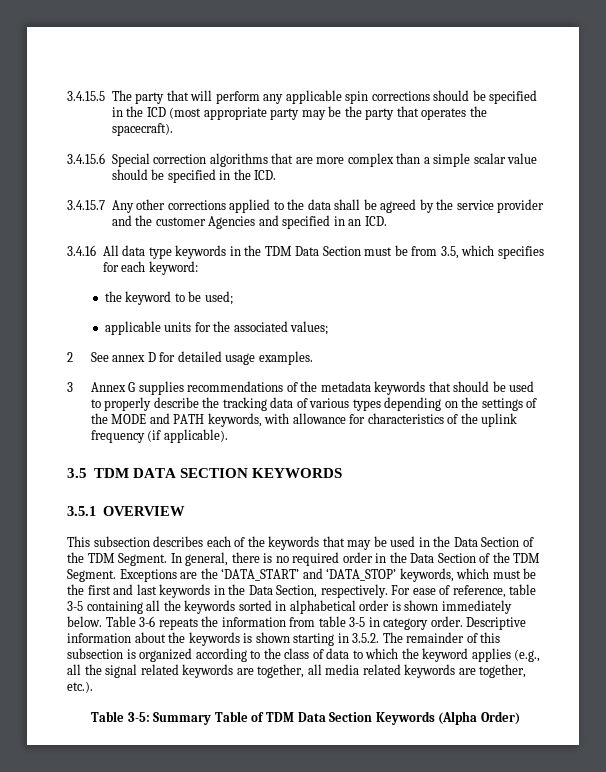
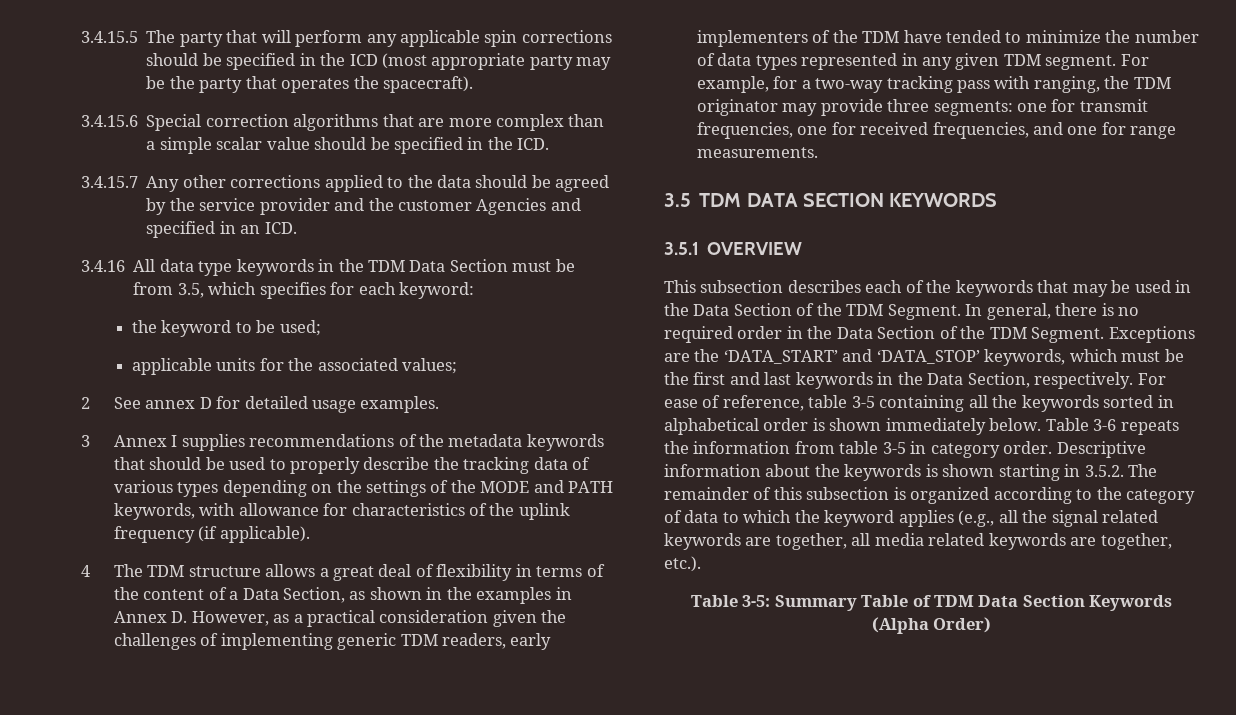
- 3.4.15.7 Any other corrections applied to the data shall be agreed by the service provider and the customer Agencies and specified in an ICD.
+ 3.4.15.7 Any other corrections applied to the data should be agreed by the service provider and the customer Agencies and specified in an ICD.
- 3 Annex G supplies recommendations of the metadata keywords that should be used to properly describe the tracking data of various types depending on the settings of the MODE and PATH keywords, with allowance for characteristics of the uplink frequency (if applicable).
+ 3 Annex I supplies recommendations of the metadata keywords that should be used to properly describe the tracking data of various types depending on the settings of the MODE and PATH keywords, with allowance for characteristics of the uplink frequency (if applicable).
+ 4 The TDM structure allows a great deal of flexibility in terms of the content of a Data Section, as shown in the examples in Annex D. However, as a practical consideration given the challenges of implementing generic TDM readers, early implementers of the TDM have tended to minimize the number of data types represented in any given TDM segment. For example, for a two-way tracking pass with ranging, the TDM originator may provide three segments: one for transmit frequencies, one for received frequencies, and one for range measurements.
- Descriptive information about the keywords is shown starting in 3.5.2. The remainder of this subsection is organized according to the class of data to which the keyword applies (e.g., all the signal related keywords are together, all media related keywords are together, etc.).
+ Descriptive information about the keywords is shown starting in 3.5.2. The remainder of this subsection is organized according to the category of data to which the keyword applies (e.g., all the signal related keywords are together, all media related keywords are together, etc.).

